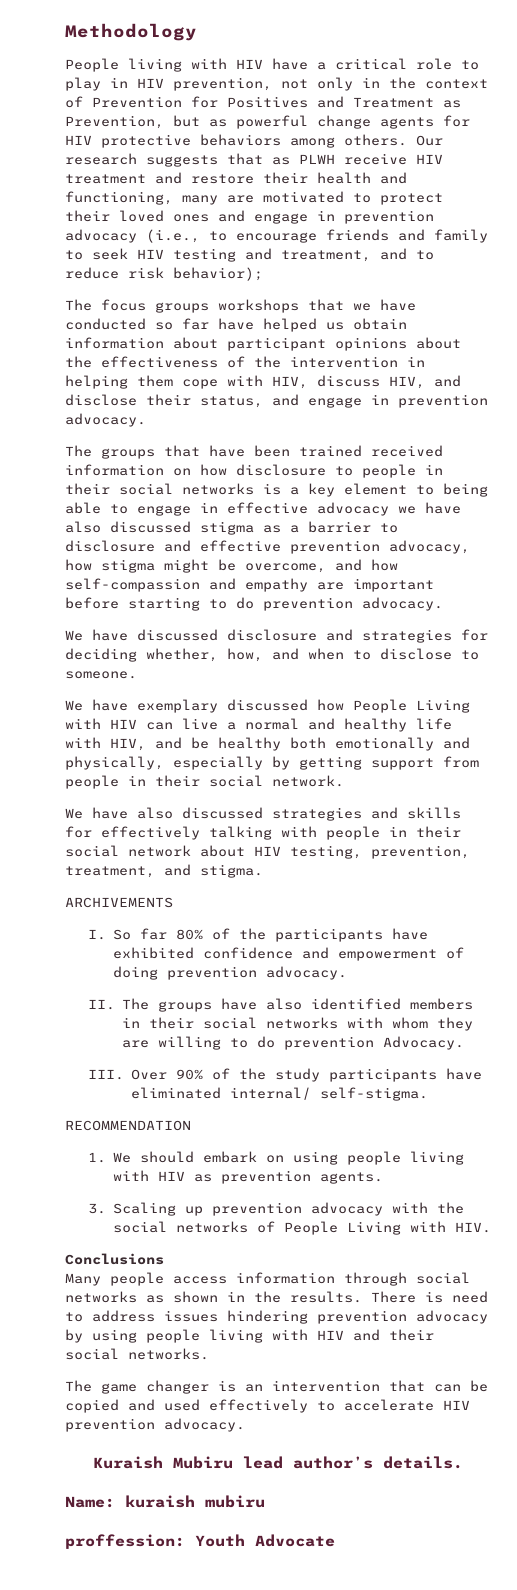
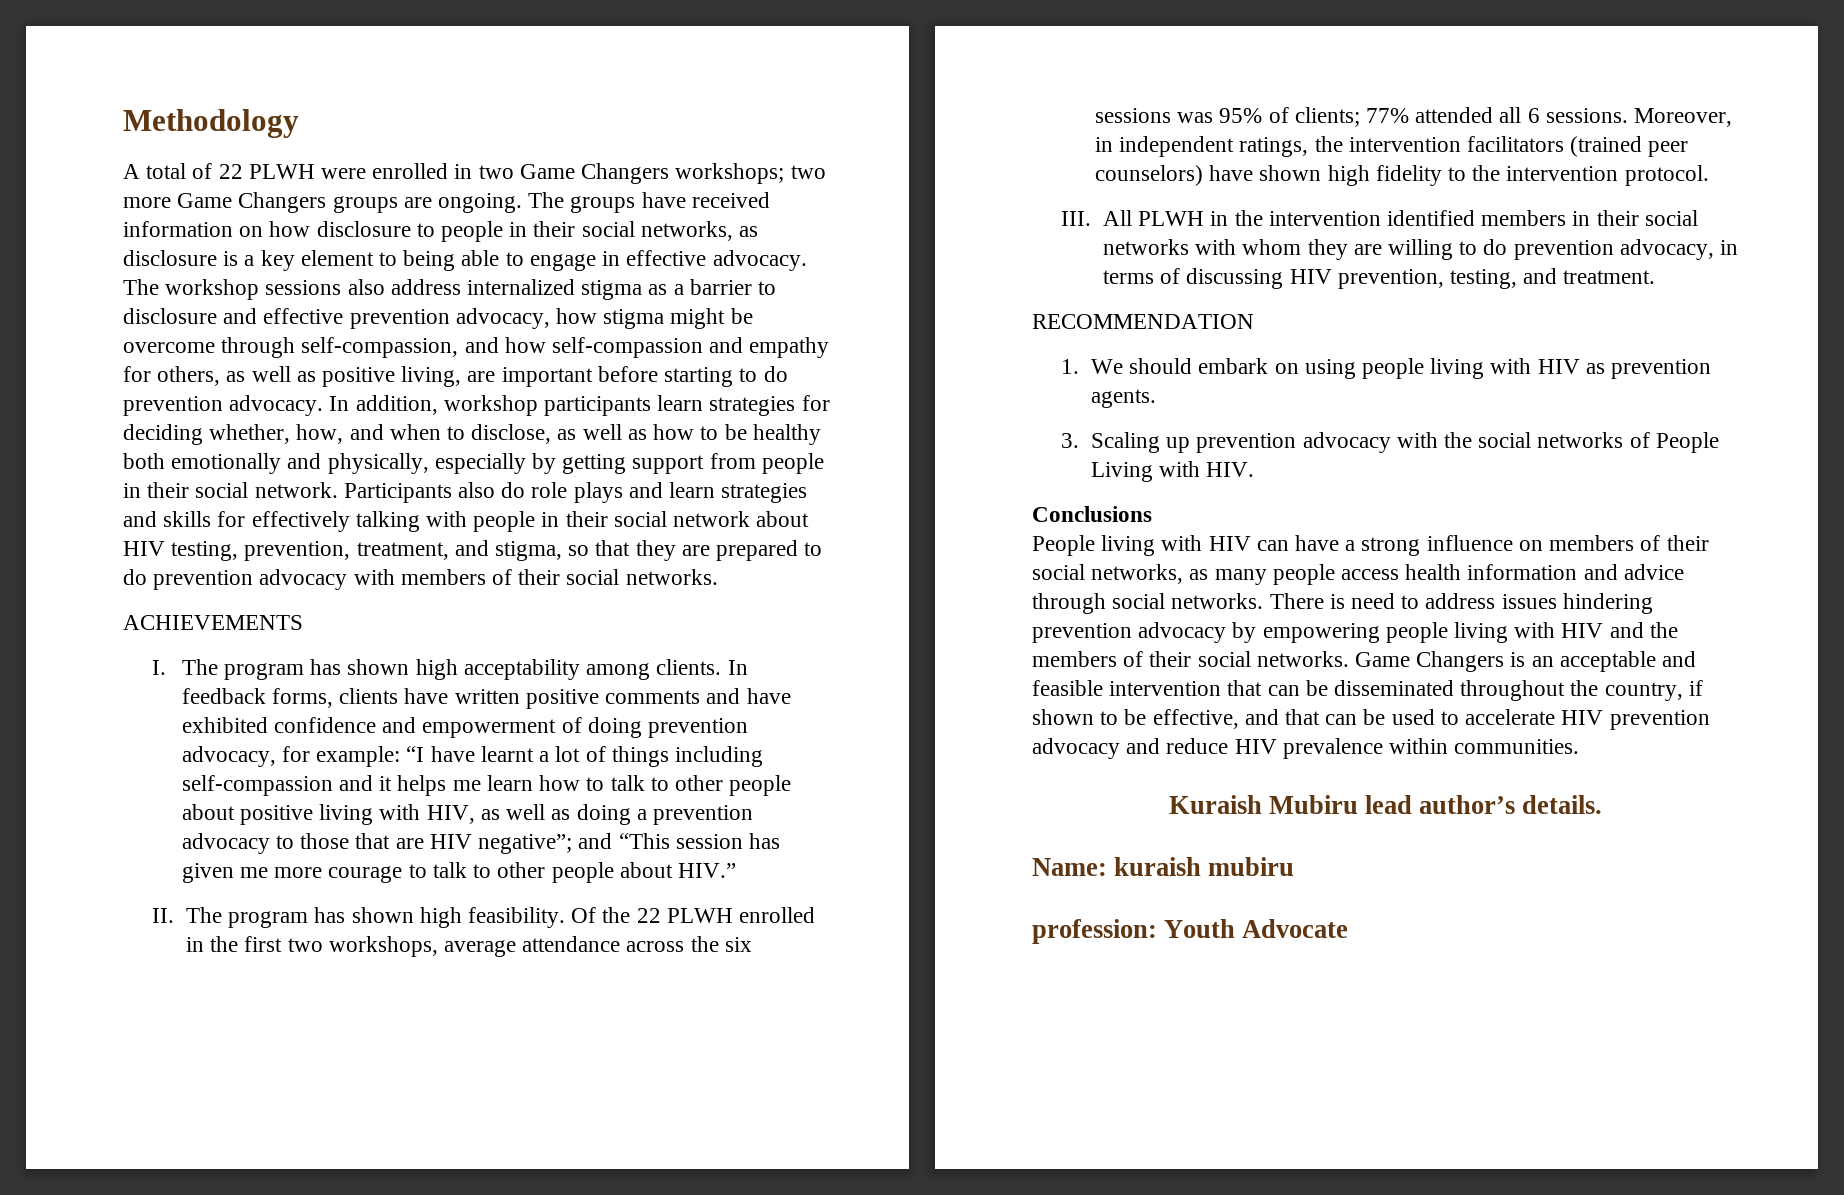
- People living with HIV have a critical role to play in HIV prevention, not only in the context of Prevention for Positives and Treatment as Prevention, but as powerful change agents for HIV protective behaviors among others. Our research suggests that as PLWH receive HIV treatment and restore their health and functioning, many are motivated to protect their loved ones and engage in prevention advocacy (i.e., to encourage friends and family to seek HIV testing and treatment, and to reduce risk behavior);
- The focus groups workshops that we have conducted so far have helped us obtain information about participant opinions about the effectiveness of the intervention in helping them cope with HIV, discuss HIV, and disclose their status, and engage in prevention advocacy.
- The groups that have been trained received information on how disclosure to people in their social networks is a key element to being able to engage in effective advocacy we have also discussed stigma as a barrier to disclosure and effective prevention advocacy, how stigma might be overcome, and how self-compassion and empathy are important before starting to do prevention advocacy.
- We have discussed disclosure and strategies for deciding whether, how, and when to disclose to someone.
- We have exemplary discussed how People Living with HIV can live a normal and healthy life with HIV, and be healthy both emotionally and physically, especially by getting support from people in their social network.
- We have also discussed strategies and skills for effectively talking with people in their social network about HIV testing, prevention, treatment, and stigma.
- ARCHIVEMENTS
- I. So far 80% of the participants have exhibited confidence and empowerment of doing prevention advocacy.
- II. The groups have also identified members in their social networks with whom they are willing to do prevention Advocacy.
- III. Over 90% of the study participants have eliminated internal/ self-stigma.
+ A total of 22 PLWH were enrolled in two Game Changers workshops; two more Game Changers groups are ongoing. The groups have received information on how disclosure to people in their social networks, as disclosure is a key element to being able to engage in effective advocacy. The workshop sessions also address internalized stigma as a barrier to disclosure and effective prevention advocacy, how stigma might be overcome through self-compassion, and how self-compassion and empathy for others, as well as positive living, are important before starting to do prevention advocacy. In addition, workshop participants learn strategies for deciding whether, how, and when to disclose, as well as how to be healthy both emotionally and physically, especially by getting support from people in their social network. Participants also do role plays and learn strategies and skills for effectively talking with people in their social network about HIV testing, prevention, treatment, and stigma, so that they are prepared to do prevention advocacy with members of their social networks.
+ ACHIEVEMENTS
+ I. The program has shown high acceptability among clients. In feedback forms, clients have written positive comments and have exhibited confidence and empowerment of doing prevention advocacy, for example: “I have learnt a lot of things including self-compassion and it helps me learn how to talk to other people about positive living with HIV, as well as doing a prevention advocacy to those that are HIV negative”; and “This session has given me more courage to talk to other people about HIV.”
+ II. The program has shown high feasibility. Of the 22 PLWH enrolled in the first two workshops, average attendance across the six sessions was 95% of clients; 77% attended all 6 sessions. Moreover, in independent ratings, the intervention facilitators (trained peer counselors) have shown high fidelity to the intervention protocol.
+ III. All PLWH in the intervention identified members in their social networks with whom they are willing to do prevention advocacy, in terms of discussing HIV prevention, testing, and treatment.
- Many people access information through social networks as shown in the results.
+ People living with HIV can have a strong influence on members of their social networks, as many people access health information and advice through social networks.
- There is need to address issues hindering prevention advocacy by using people living with HIV and their social networks.
- The game changer is an intervention that can be copied and used effectively to accelerate HIV prevention advocacy.
+ There is need to address issues hindering prevention advocacy by empowering people living with HIV and the members of their social networks. Game Changers is an acceptable and feasible intervention that can be disseminated throughout the country, if shown to be effective, and that can be used to accelerate HIV prevention advocacy and reduce HIV prevalence within communities.
- proffession: Youth Advocate
+ profession: Youth Advocate

